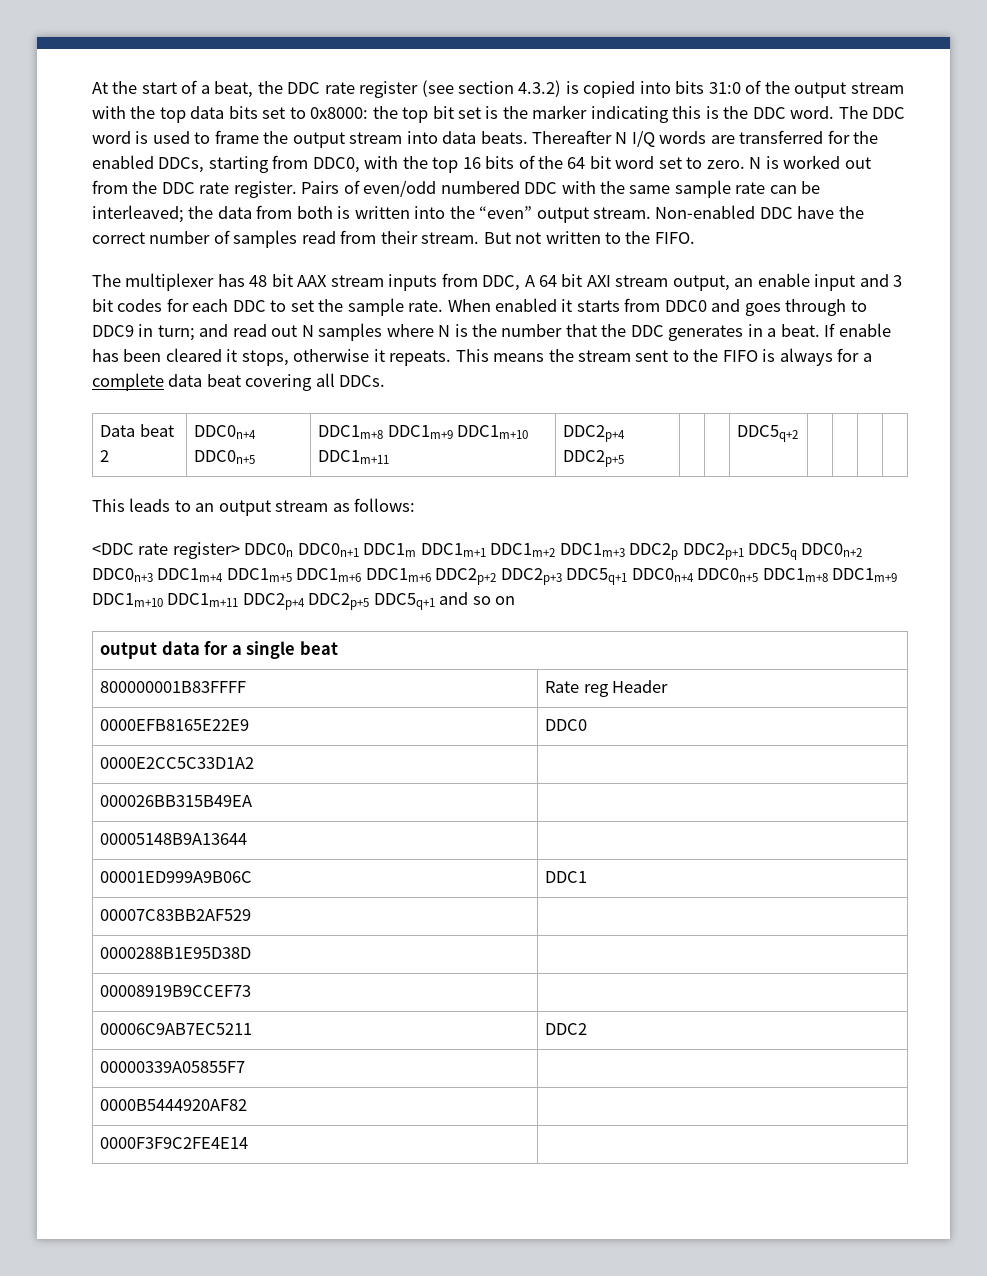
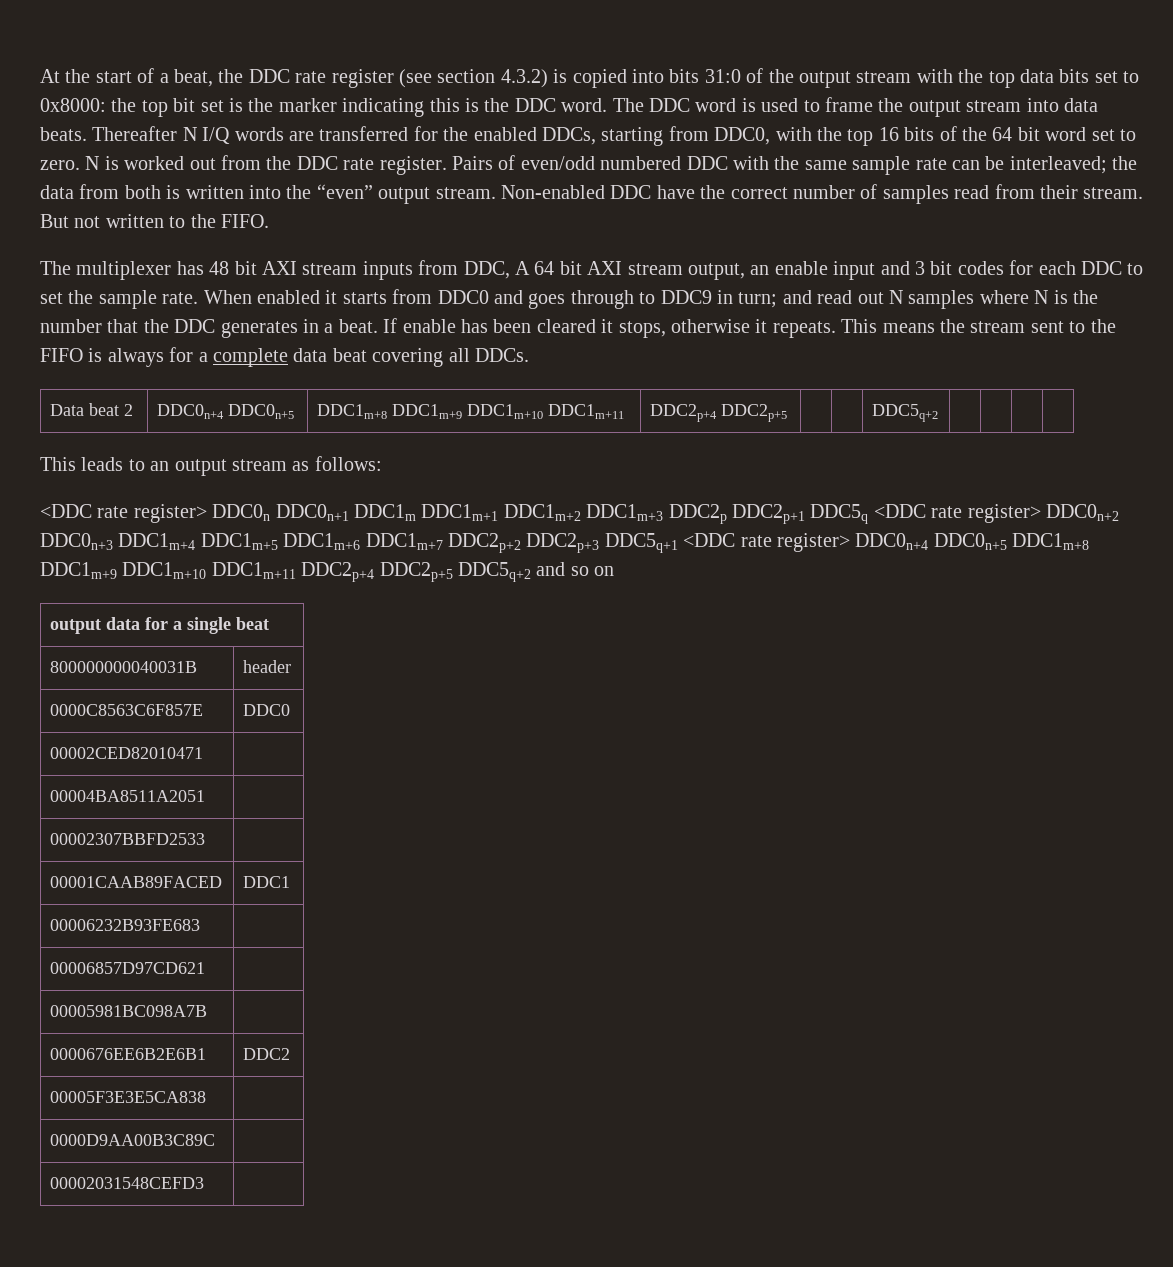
- The multiplexer has 48 bit AAX stream inputs from DDC, A 64 bit AXI stream output, an enable input and 3 bit codes for each DDC to set the sample rate.
+ The multiplexer has 48 bit AXI stream inputs from DDC, A 64 bit AXI stream output, an enable input and 3 bit codes for each DDC to set the sample rate.
- <DDC rate register> DDC0n DDC0n+1 DDC1m DDC1m+1 DDC1m+2 DDC1m+3 DDC2p DDC2p+1 DDC5q DDC0n+2 DDC0n+3 DDC1m+4 DDC1m+5 DDC1m+6 DDC1m+6 DDC2p+2 DDC2p+3 DDC5q+1 DDC0n+4 DDC0n+5 DDC1m+8 DDC1m+9 DDC1m+10 DDC1m+11 DDC2p+4 DDC2p+5 DDC5q+1 and so on
+ <DDC rate register> DDC0n DDC0n+1 DDC1m DDC1m+1 DDC1m+2 DDC1m+3 DDC2p DDC2p+1 DDC5q <DDC rate register> DDC0n+2 DDC0n+3 DDC1m+4 DDC1m+5 DDC1m+6 DDC1m+7 DDC2p+2 DDC2p+3 DDC5q+1 <DDC rate register> DDC0n+4 DDC0n+5 DDC1m+8 DDC1m+9 DDC1m+10 DDC1m+11 DDC2p+4 DDC2p+5 DDC5q+2 and so on
- 800000001B83FFFF | Rate reg Header
- 0000EFB8165E22E9 | DDC0
- 0000E2CC5C33D1A2 |
- 000026BB315B49EA |
- 00005148B9A13644 |
- 00001ED999A9B06C | DDC1
- 00007C83BB2AF529 |
- 0000288B1E95D38D |
- 00008919B9CCEF73 |
- 00006C9AB7EC5211 | DDC2
- 00000339A05855F7 |
- 0000B5444920AF82 |
- 0000F3F9C2FE4E14 |
+ 800000000040031B | header
+ 0000C8563C6F857E | DDC0
+ 00002CED82010471 |
+ 00004BA8511A2051 |
+ 00002307BBFD2533 |
+ 00001CAAB89FACED | DDC1
+ 00006232B93FE683 |
+ 00006857D97CD621 |
+ 00005981BC098A7B |
+ 0000676EE6B2E6B1 | DDC2
+ 00005F3E3E5CA838 |
+ 0000D9AA00B3C89C |
+ 00002031548CEFD3 |

